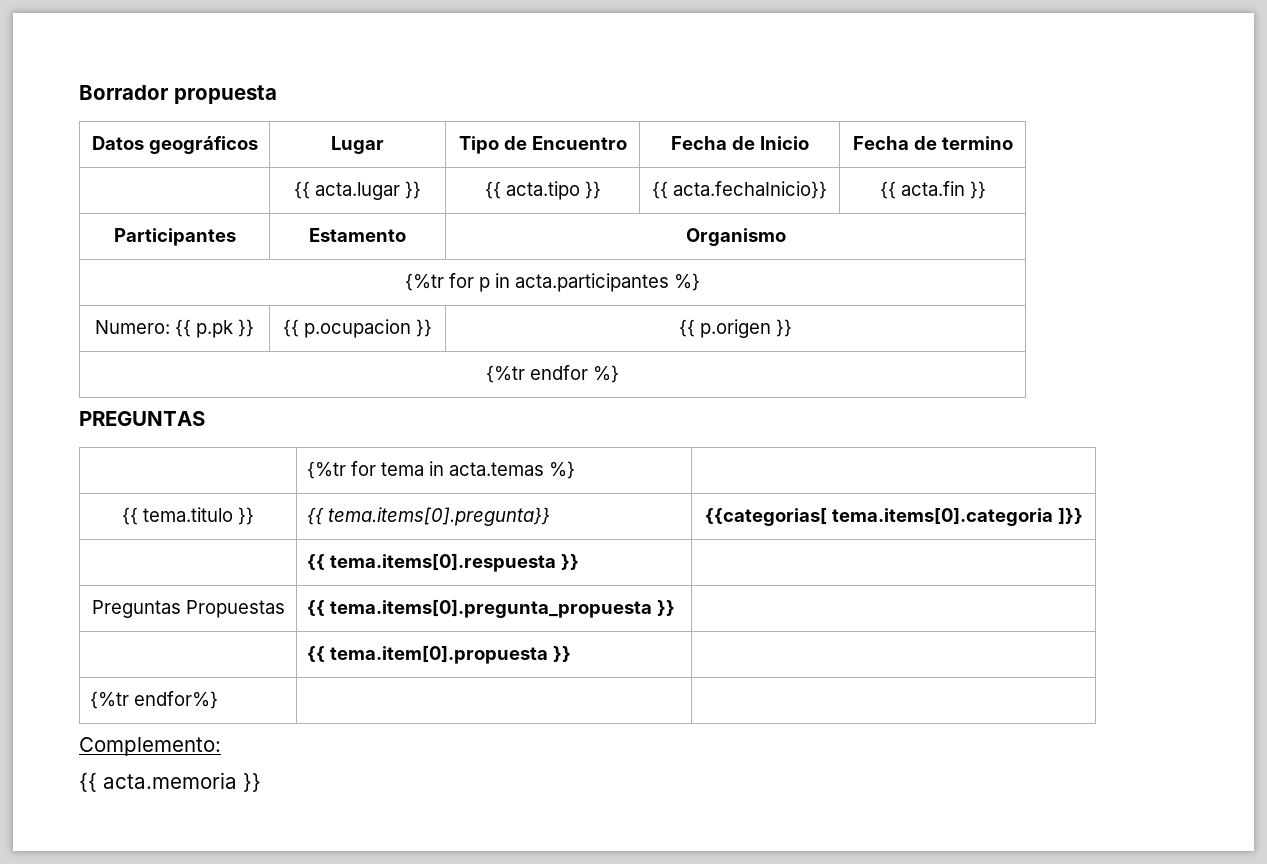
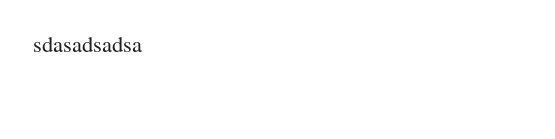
- Borrador propuesta
- Datos geográficos | Lugar | Tipo de Encuentro | Fecha de Inicio | Fecha de termino
- | {{ acta.lugar }} | {{ acta.tipo }} | {{ acta.fechaInicio}} | {{ acta.fin }}
- Participantes | Estamento | Organismo
- {%tr for p in acta.participantes %}
- Numero: {{ p.pk }} | {{ p.ocupacion }} | {{ p.origen }}
- {%tr endfor %}
- PREGUNTAS
- | {%tr for tema in acta.temas %} |
- {{ tema.titulo }} | {{ tema.items[0].pregunta}} | {{categorias[ tema.items[0].categoria ]}}
- | {{ tema.items[0].respuesta }} |
- Preguntas Propuestas | {{ tema.items[0].pregunta_propuesta }} |
- | {{ tema.item[0].propuesta }} |
- {%tr endfor%} | |
- Complemento:
- {{ acta.memoria }}
+ sdasadsadsa

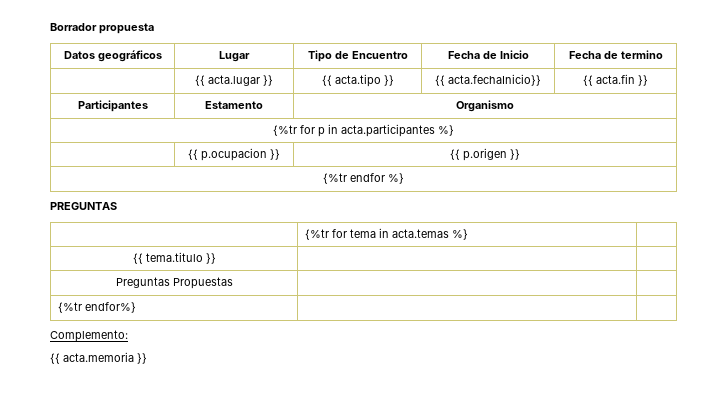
- sdasadsadsa
+ Borrador propuesta
+ Datos geográficos | Lugar | Tipo de Encuentro | Fecha de Inicio | Fecha de termino
+ | {{ acta.lugar }} | {{ acta.tipo }} | {{ acta.fechaInicio}} | {{ acta.fin }}
+ Participantes | Estamento | Organismo
+ {%tr for p in acta.participantes %}
+ | {{ p.ocupacion }} | {{ p.origen }}
+ {%tr endfor %}
+ PREGUNTAS
+ | {%tr for tema in acta.temas %} |
+ {{ tema.titulo }} | |
+ Preguntas Propuestas | |
+ {%tr endfor%} | |
+ Complemento:
+ {{ acta.memoria }}

